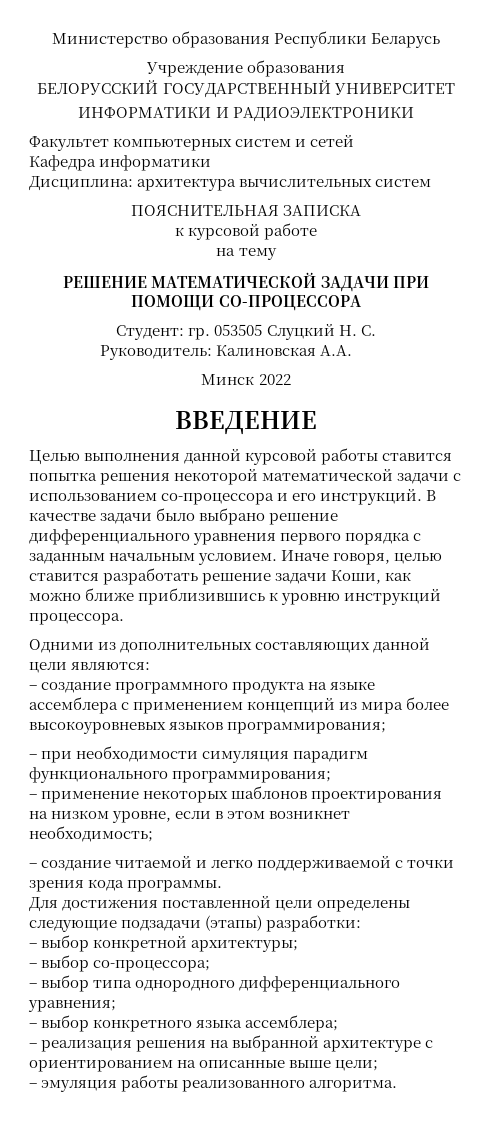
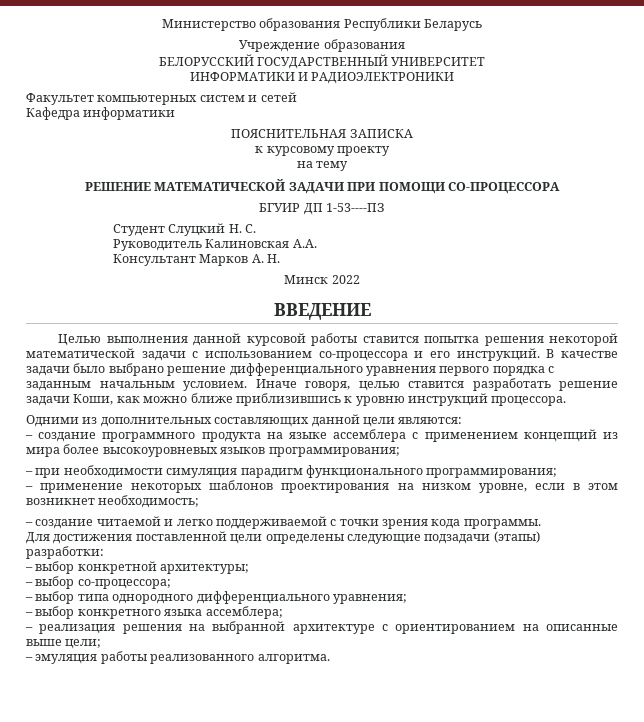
- Дисциплина: архитектура вычислительных систем
- к курсовой работе
+ к курсовому проекту
- Студент: гр. 053505 Слуцкий Н. С.
+ БГУИР ДП 1-53----ПЗ
+ Студент Слуцкий Н. С.
- Руководитель: Калиновская А.А.
+ Руководитель Калиновская А.А.
+ Консультант Марков А. Н.

